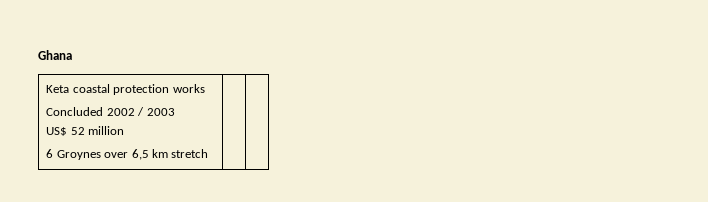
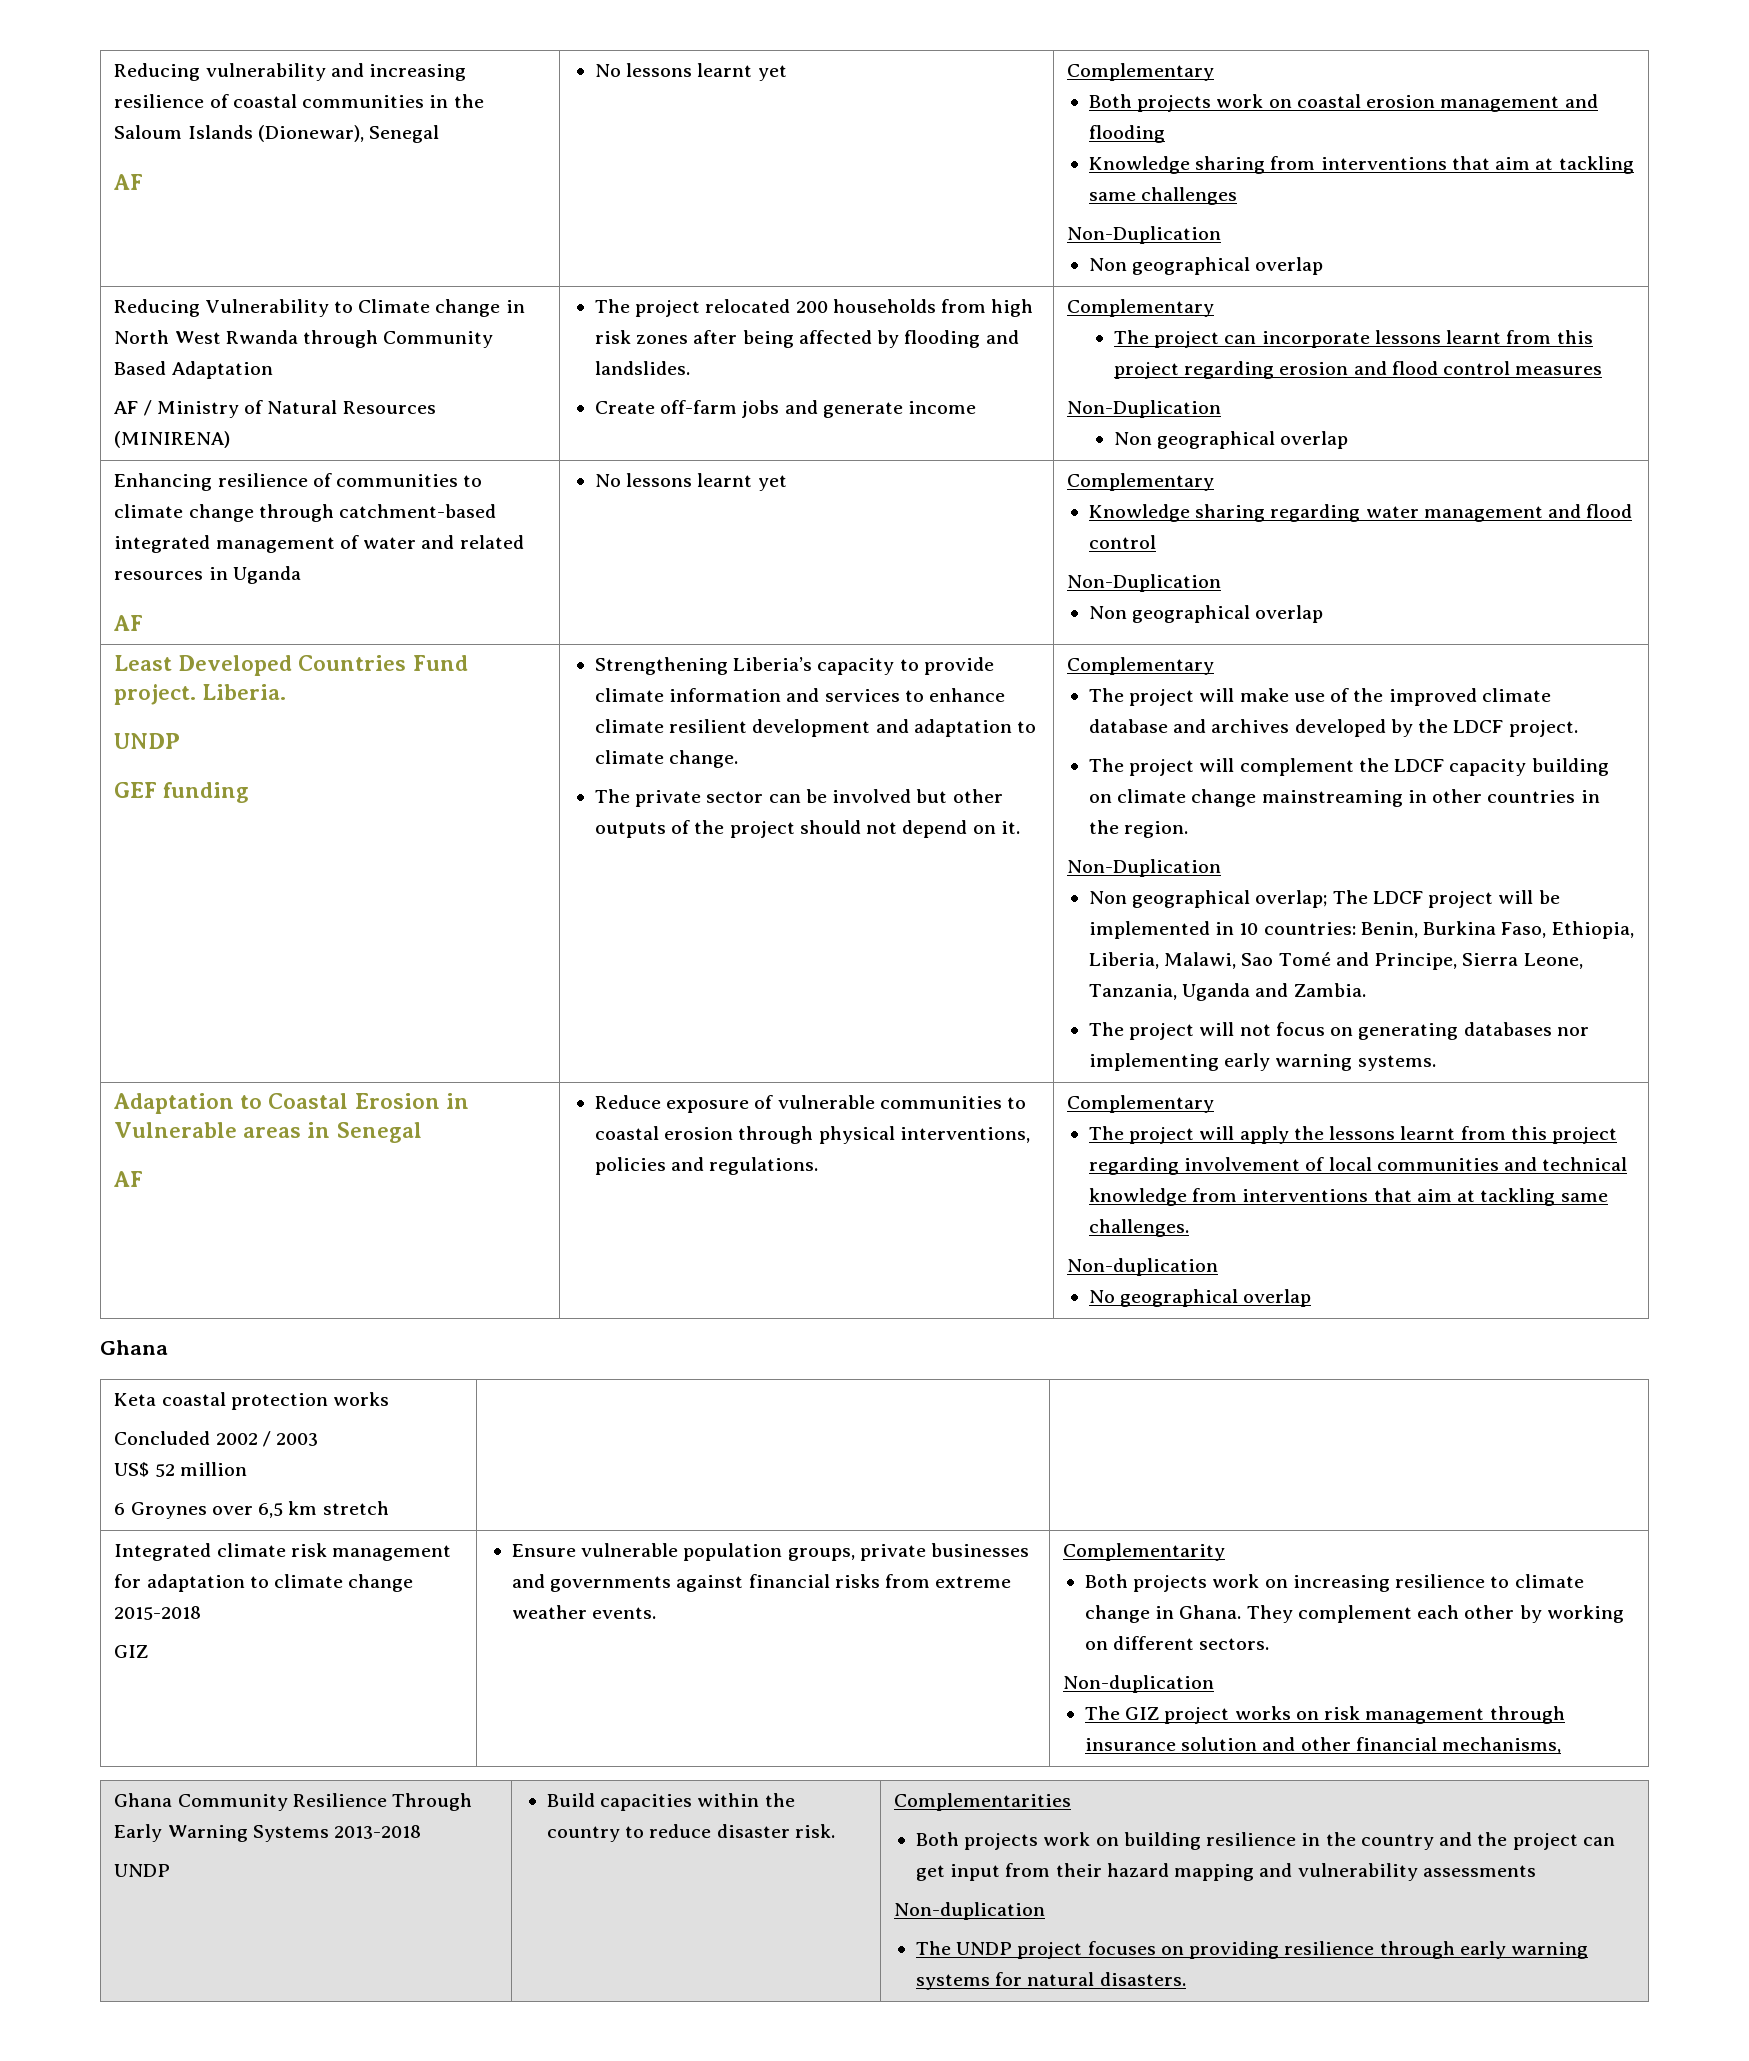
+ Reducing vulnerability and increasing resilience of coastal communities in the Saloum Islands (Dionewar), Senegal
+ AF | No lessons learnt yet | Complementary
+ Both projects work on coastal erosion management and flooding
+ Knowledge sharing from interventions that aim at tackling same challenges
+ Non-Duplication
+ Non geographical overlap
+ Reducing Vulnerability to Climate change in North West Rwanda through Community Based Adaptation
+ AF / Ministry of Natural Resources (MINIRENA) | The project relocated 200 households from high risk zones after being affected by flooding and landslides.
+ Create off-farm jobs and generate income | Complementary
+ The project can incorporate lessons learnt from this project regarding erosion and flood control measures
+ Non-Duplication
+ Non geographical overlap
+ Enhancing resilience of communities to climate change through catchment-based integrated management of water and related resources in Uganda
+ AF | No lessons learnt yet | Complementary
+ Knowledge sharing regarding water management and flood control
+ Non-Duplication
+ Non geographical overlap
+ Least Developed Countries Fund project. Liberia.
+ UNDP
+ GEF funding | Strengthening Liberia’s capacity to provide climate information and services to enhance climate resilient development and adaptation to climate change.
+ The private sector can be involved but other outputs of the project should not depend on it. | Complementary
+ The project will make use of the improved climate database and archives developed by the LDCF project.
+ The project will complement the LDCF capacity building on climate change mainstreaming in other countries in the region.
+ Non-Duplication
+ Non geographical overlap; The LDCF project will be implemented in 10 countries: Benin, Burkina Faso, Ethiopia, Liberia, Malawi, Sao Tomé and Principe, Sierra Leone, Tanzania, Uganda and Zambia.
+ The project will not focus on generating databases nor implementing early warning systems.
+ Adaptation to Coastal Erosion in Vulnerable areas in Senegal
+ AF | Reduce exposure of vulnerable communities to coastal erosion through physical interventions, policies and regulations. | Complementary
+ The project will apply the lessons learnt from this project regarding involvement of local communities and technical knowledge from interventions that aim at tackling same challenges.
+ Non-duplication
+ No geographical overlap
+ Integrated climate risk management for adaptation to climate change 2015-2018
+ GIZ | Ensure vulnerable population groups, private businesses and governments against financial risks from extreme weather events. | Complementarity
+ Both projects work on increasing resilience to climate change in Ghana. They complement each other by working on different sectors.
+ Non-duplication
+ The GIZ project works on risk management through insurance solution and other financial mechanisms,
+ Ghana Community Resilience Through Early Warning Systems 2013-2018
+ UNDP | Build capacities within the country to reduce disaster risk. | Complementarities
+ Both projects work on building resilience in the country and the project can get input from their hazard mapping and vulnerability assessments
+ Non-duplication
+ The UNDP project focuses on providing resilience through early warning systems for natural disasters.

